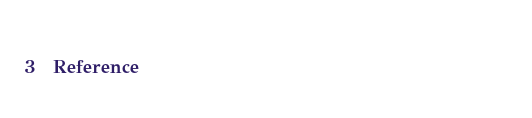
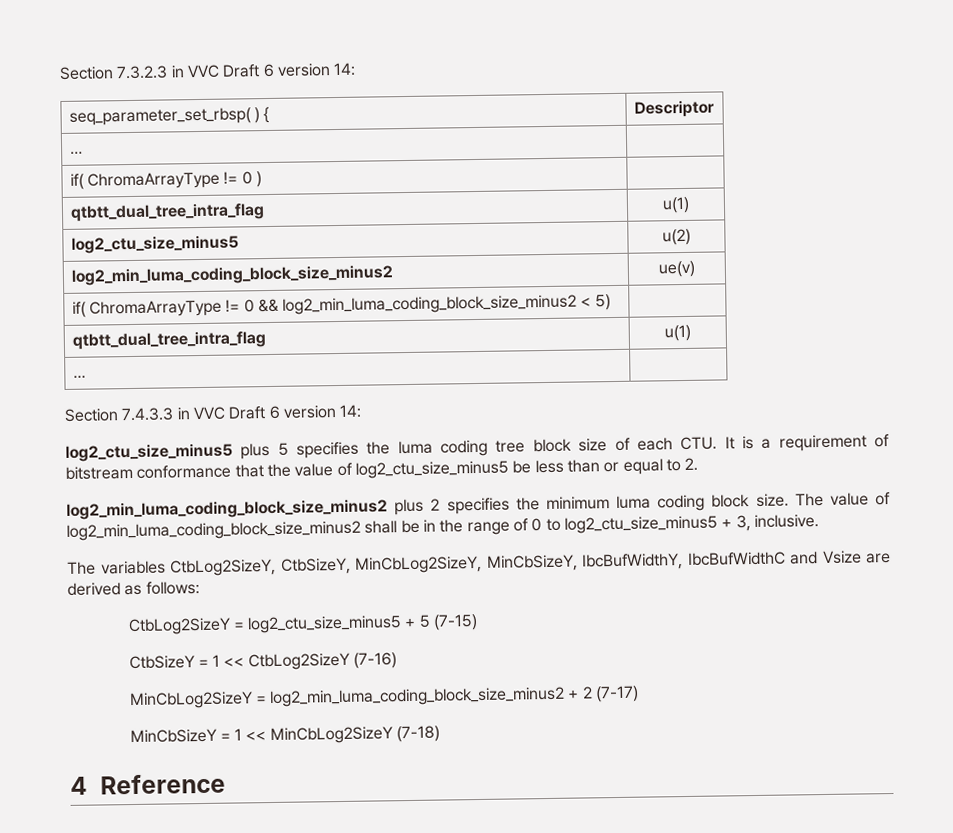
- 3 Reference
+ Section 7.3.2.3 in VVC Draft 6 version 14:
+ seq_parameter_set_rbsp( ) { | Descriptor
+ … |
+ if( ChromaArrayType != 0 ) |
+ qtbtt_dual_tree_intra_flag | u(1)
+ log2_ctu_size_minus5 | u(2)
+ log2_min_luma_coding_block_size_minus2 | ue(v)
+ if( ChromaArrayType != 0 && log2_min_luma_coding_block_size_minus2 < 5) |
+ qtbtt_dual_tree_intra_flag | u(1)
+ … |
+ Section 7.4.3.3 in VVC Draft 6 version 14:
+ log2_ctu_size_minus5 plus 5 specifies the luma coding tree block size of each CTU. It is a requirement of bitstream conformance that the value of log2_ctu_size_minus5 be less than or equal to 2.
+ log2_min_luma_coding_block_size_minus2 plus 2 specifies the minimum luma coding block size. The value of log2_min_luma_coding_block_size_minus2 shall be in the range of 0 to log2_ctu_size_minus5 + 3, inclusive.
+ The variables CtbLog2SizeY, CtbSizeY, MinCbLog2SizeY, MinCbSizeY, IbcBufWidthY, IbcBufWidthC and Vsize are derived as follows:
+ CtbLog2SizeY = log2_ctu_size_minus5 + 5 (7-15)
+ CtbSizeY = 1 << CtbLog2SizeY (7-16)
+ MinCbLog2SizeY = log2_min_luma_coding_block_size_minus2 + 2 (7-17)
+ MinCbSizeY = 1 << MinCbLog2SizeY (7-18)
+ 4 Reference

